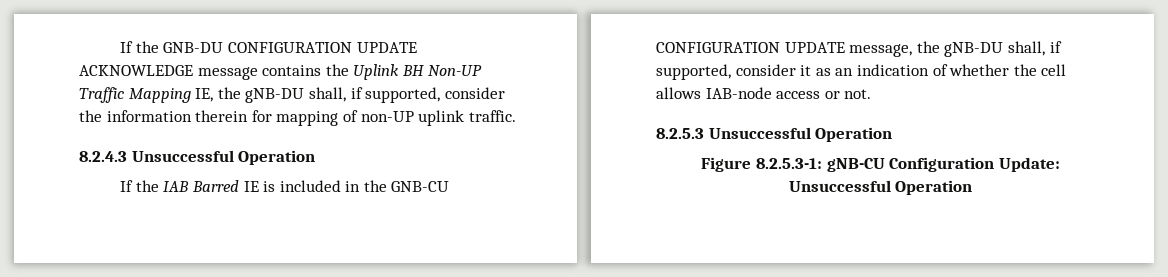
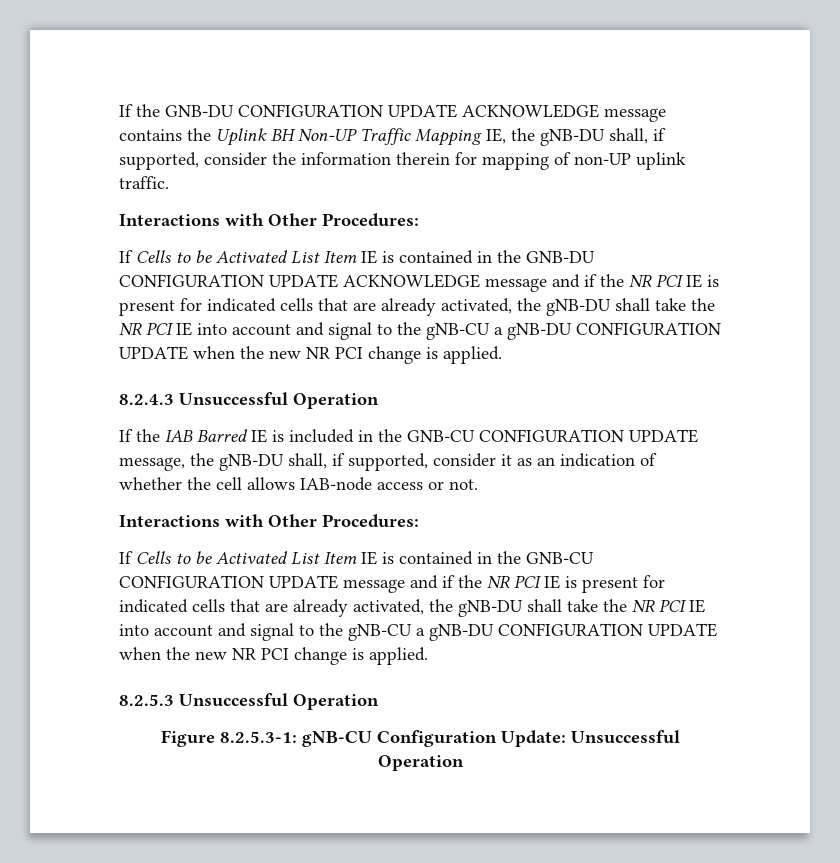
  If the GNB-DU CONFIGURATION UPDATE ACKNOWLEDGE message contains the Uplink BH Non-UP Traffic Mapping IE, the gNB-DU shall, if supported, consider the information therein for mapping of non-UP uplink traffic.
+ Interactions with Other Procedures:
+ If Cells to be Activated List Item IE is contained in the GNB-DU CONFIGURATION UPDATE ACKNOWLEDGE message and if the NR PCI IE is present for indicated cells that are already activated, the gNB-DU shall take the NR PCI IE into account and signal to the gNB-CU a gNB-DU CONFIGURATION UPDATE when the new NR PCI change is applied.
  If the IAB Barred IE is included in the GNB-CU CONFIGURATION UPDATE message, the gNB-DU shall, if supported, consider it as an indication of whether the cell allows IAB-node access or not.
+ Interactions with Other Procedures:
+ If Cells to be Activated List Item IE is contained in the GNB-CU CONFIGURATION UPDATE message and if the NR PCI IE is present for indicated cells that are already activated, the gNB-DU shall take the NR PCI IE into account and signal to the gNB-CU a gNB-DU CONFIGURATION UPDATE when the new NR PCI change is applied.

